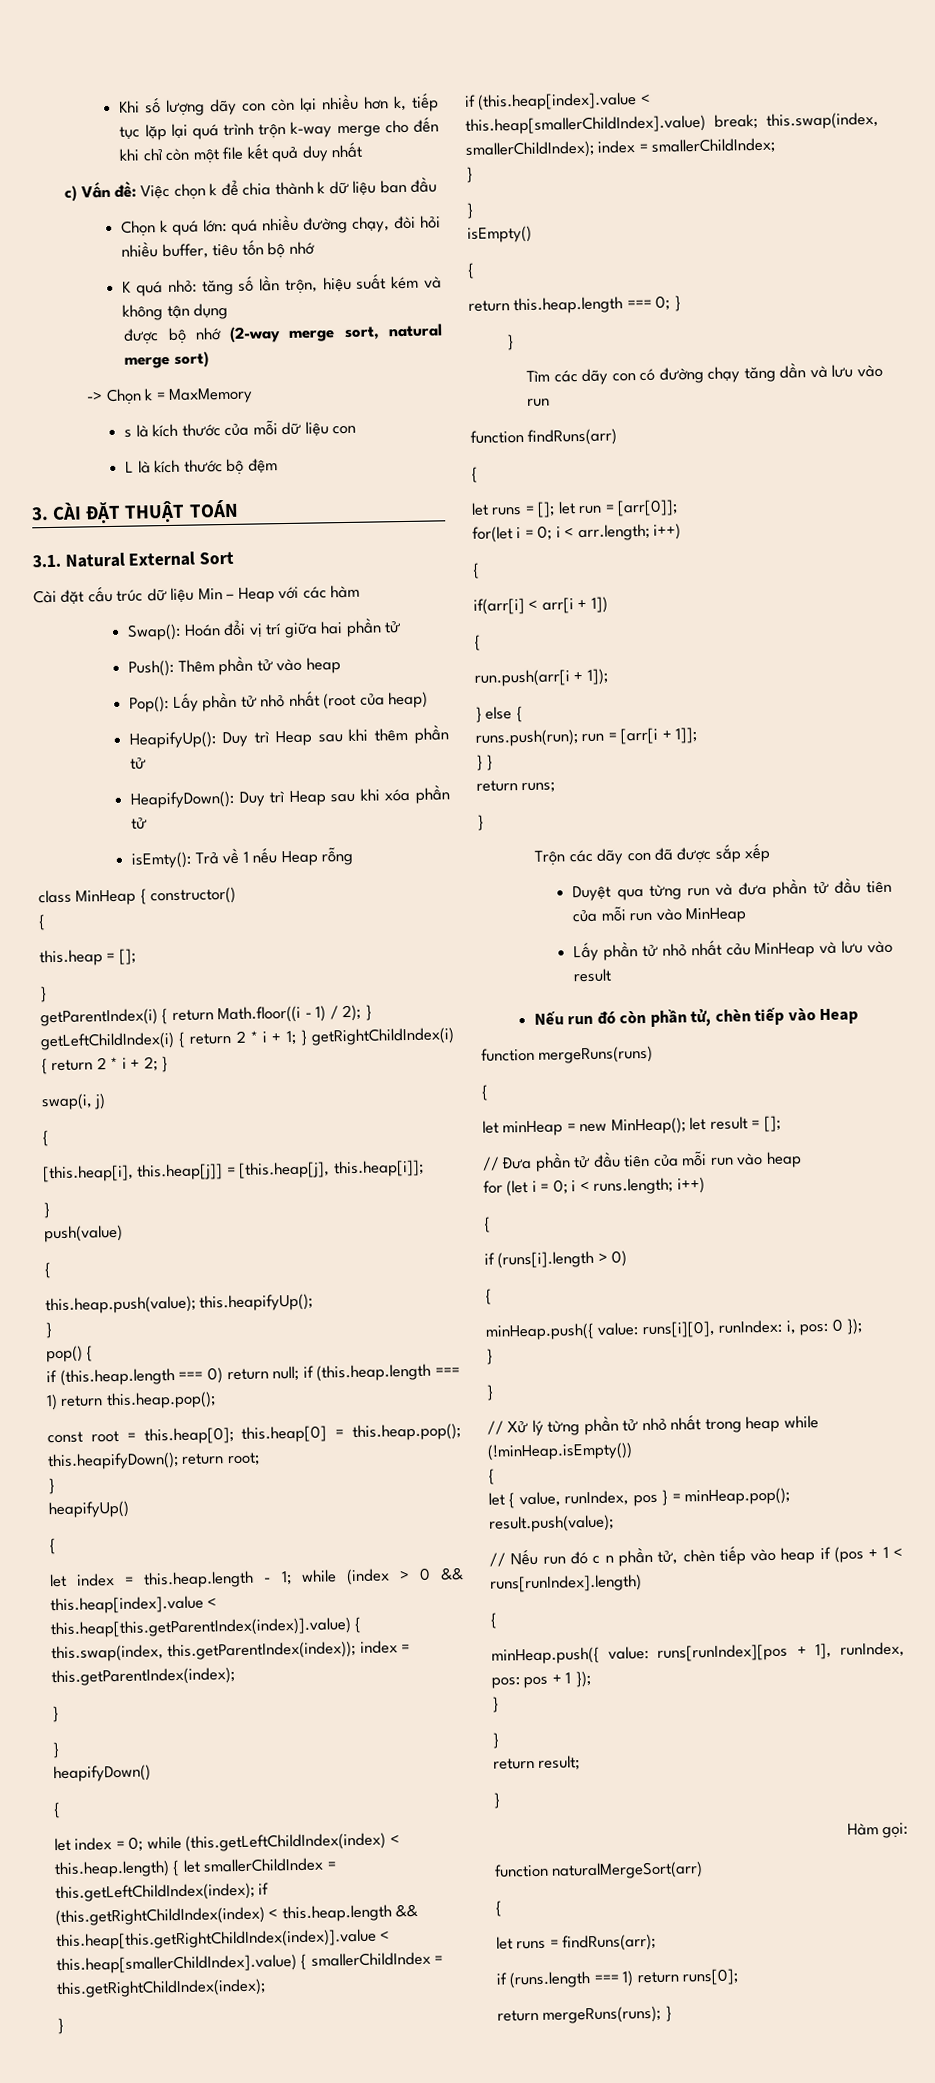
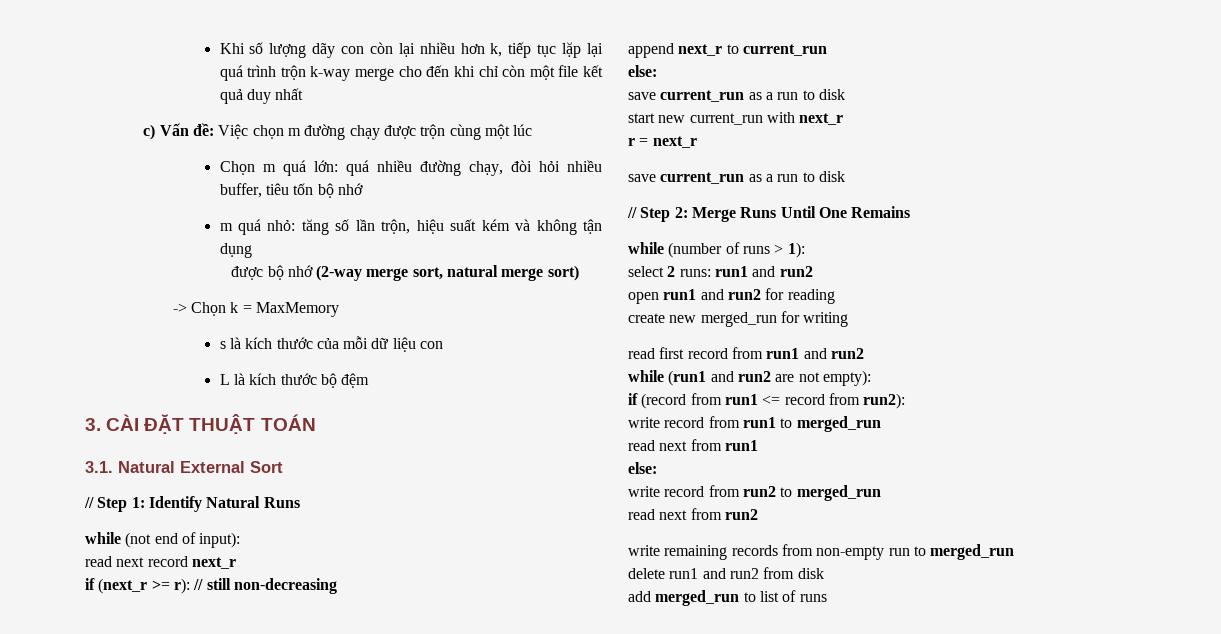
- c) Vấn đề: Việc chọn k để chia thành k dữ liệu ban đầu
- Chọn k quá lớn: quá nhiều đường chạy, đòi hỏi nhiều buffer, tiêu tốn bộ nhớ
+ c) Vấn đề: Việc chọn m đường chạy được trộn cùng một lúc
+ Chọn m quá lớn: quá nhiều đường chạy, đòi hỏi nhiều buffer, tiêu tốn bộ nhớ
- K quá nhỏ: tăng số lần trộn, hiệu suất kém và không tận dụng
+ m quá nhỏ: tăng số lần trộn, hiệu suất kém và không tận dụng
- Cài đặt cấu trúc dữ liệu Min – Heap với các hàm
- Swap(): Hoán đổi vị trí giữa hai phần tử
- Push(): Thêm phần tử vào heap
- Pop(): Lấy phần tử nhỏ nhất (root của heap)
- HeapifyUp(): Duy trì Heap sau khi thêm phần tử
- HeapifyDown(): Duy trì Heap sau khi xóa phần tử
- isEmty(): Trả về 1 nếu Heap rỗng
- class MinHeap { constructor()
- {
- this.heap = [];
- }
- getParentIndex(i) { return Math.floor((i - 1) / 2); } getLeftChildIndex(i) { return 2 * i + 1; } getRightChildIndex(i) { return 2 * i + 2; }
- swap(i, j)
- {
- [this.heap[i], this.heap[j]] = [this.heap[j], this.heap[i]];
- }
- push(value)
- {
- this.heap.push(value); this.heapifyUp();
- }
- pop() {
- if (this.heap.length === 0) return null; if (this.heap.length === 1) return this.heap.pop();
- const root = this.heap[0]; this.heap[0] = this.heap.pop(); this.heapifyDown(); return root;
- }
- heapifyUp()
- {
- let index = this.heap.length - 1; while (index > 0 && this.heap[index].value < this.heap[this.getParentIndex(index)].value) { this.swap(index, this.getParentIndex(index)); index = this.getParentIndex(index);
- }
- }
- heapifyDown()
- {
- let index = 0; while (this.getLeftChildIndex(index) < this.heap.length) { let smallerChildIndex = this.getLeftChildIndex(index); if (this.getRightChildIndex(index) < this.heap.length && this.heap[this.getRightChildIndex(index)].value < this.heap[smallerChildIndex].value) { smallerChildIndex = this.getRightChildIndex(index);
- }
- if (this.heap[index].value < this.heap[smallerChildIndex].value) break; this.swap(index, smallerChildIndex); index = smallerChildIndex;
- }
- }
- isEmpty()
- {
- return this.heap.length === 0; }
- }
- Tìm các dãy con có đường chạy tăng dần và lưu vào run
- function findRuns(arr)
- {
- let runs = []; let run = [arr[0]];
- for(let i = 0; i < arr.length; i++)
- {
- if(arr[i] < arr[i + 1])
- {
- run.push(arr[i + 1]);
- } else {
- runs.push(run); run = [arr[i + 1]];
- } }
- return runs;
- }
- Trộn các dãy con đã được sắp xếp
- Duyệt qua từng run và đưa phần tử đầu tiên của mỗi run vào MinHeap
- Lấy phần tử nhỏ nhất cảu MinHeap và lưu vào result
- Nếu run đó còn phần tử, chèn tiếp vào Heap
- function mergeRuns(runs)
- {
- let minHeap = new MinHeap(); let result = [];
- // Đưa phần tử đầu tiên của mỗi run vào heap
- for (let i = 0; i < runs.length; i++)
- {
- if (runs[i].length > 0)
- {
- minHeap.push({ value: runs[i][0], runIndex: i, pos: 0 });
- }
- }
- // Xử lý từng phần tử nhỏ nhất trong heap while (!minHeap.isEmpty())
- {
- let { value, runIndex, pos } = minHeap.pop(); result.push(value);
- // Nếu run đó c n phần tử, chèn tiếp vào heap if (pos + 1 < runs[runIndex].length)
- {
- minHeap.push({ value: runs[runIndex][pos + 1], runIndex, pos: pos + 1 });
- }
- }
- return result;
- }
- Hàm gọi:
- function naturalMergeSort(arr)
- {
- let runs = findRuns(arr);
- if (runs.length === 1) return runs[0];
- return mergeRuns(runs); }
+ // Step 1: Identify Natural Runs
+ while (not end of input):
+ read next record next_r
+ if (next_r >= r): // still non-decreasing
+ append next_r to current_run
+ else:
+ save current_run as a run to disk
+ start new current_run with next_r
+ r = next_r
+ save current_run as a run to disk
+ // Step 2: Merge Runs Until One Remains
+ while (number of runs > 1):
+ select 2 runs: run1 and run2
+ open run1 and run2 for reading
+ create new merged_run for writing
+ read first record from run1 and run2
+ while (run1 and run2 are not empty):
+ if (record from run1 <= record from run2):
+ write record from run1 to merged_run
+ read next from run1
+ else:
+ write record from run2 to merged_run
+ read next from run2
+ write remaining records from non-empty run to merged_run
+ delete run1 and run2 from disk
+ add merged_run to list of runs

